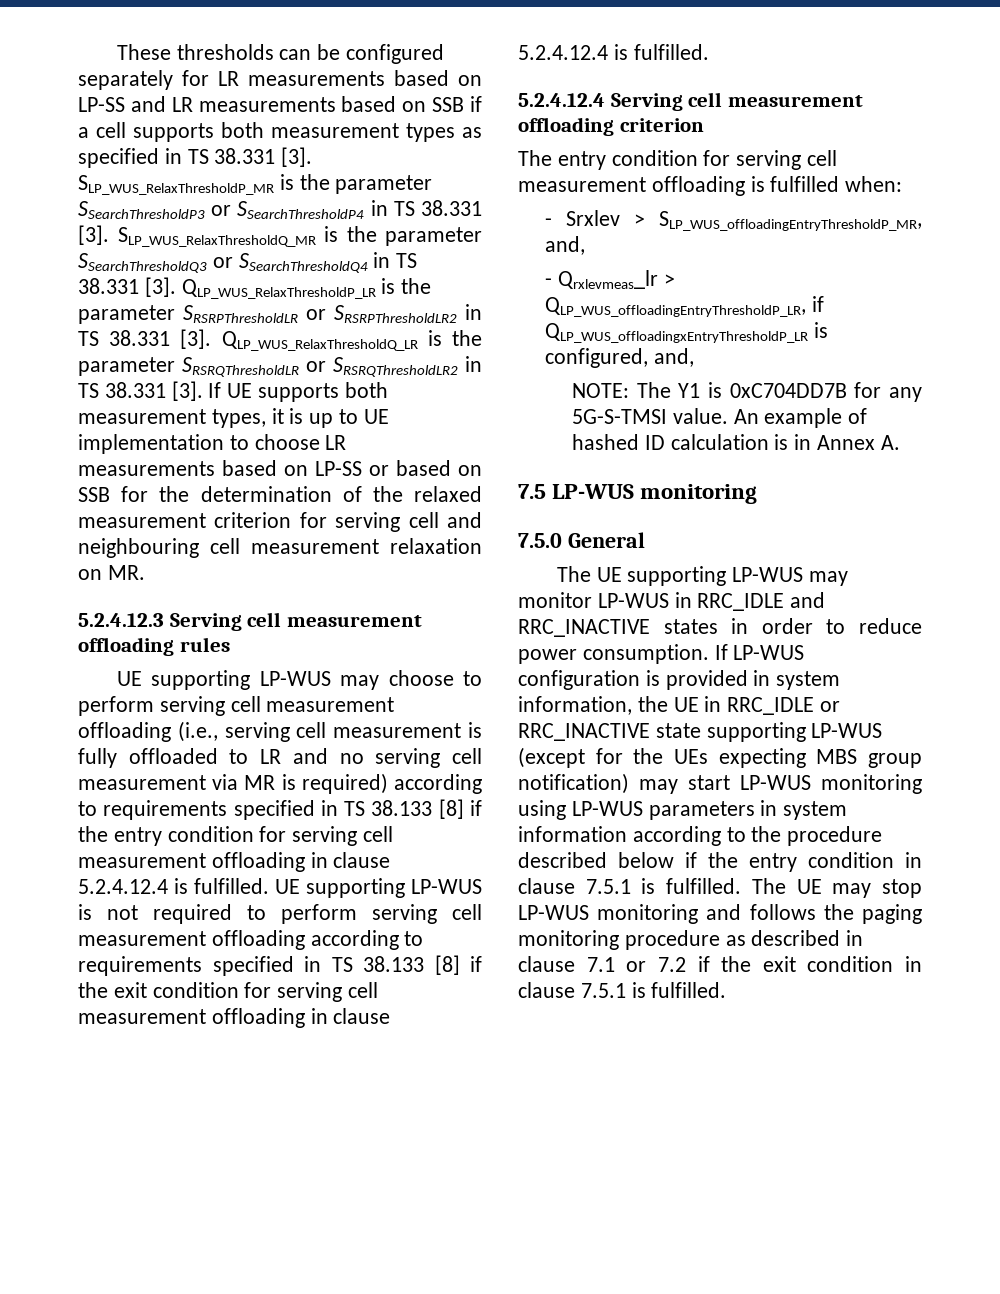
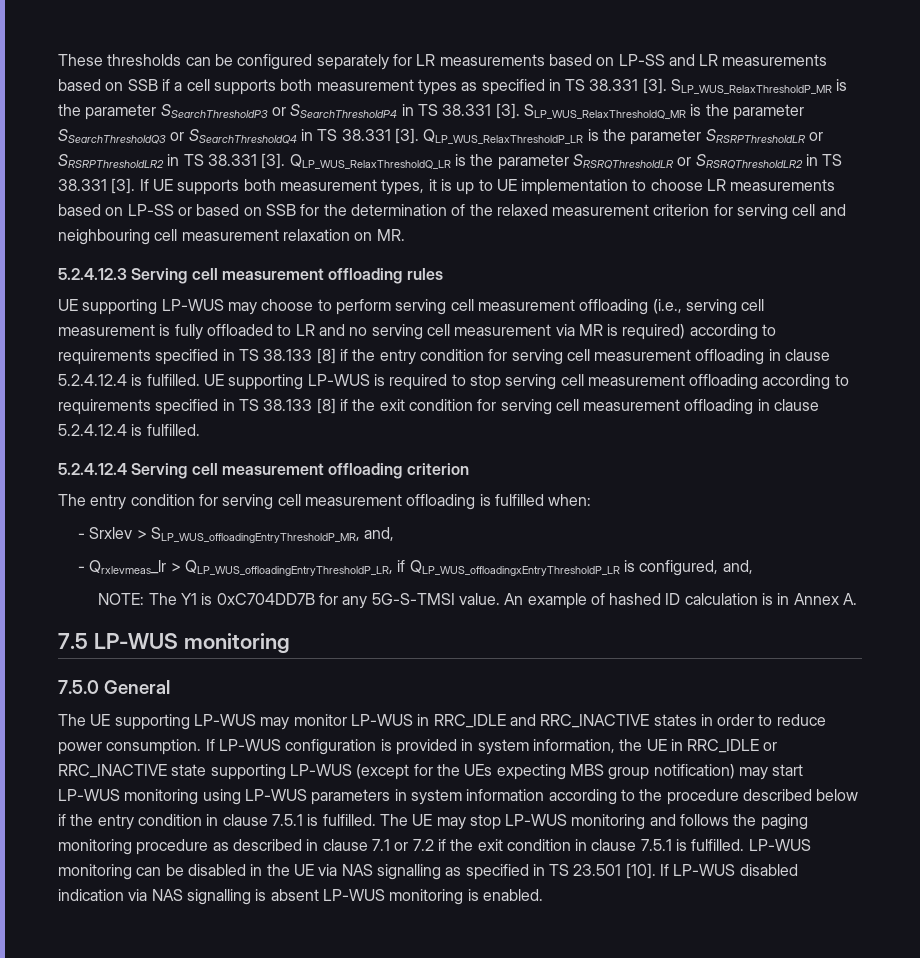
- UE supporting LP-WUS is not required to perform serving cell measurement offloading according to requirements specified in TS 38.133 [8] if the exit condition for serving cell measurement offloading in clause 5.2.4.12.4 is fulfilled.
+ UE supporting LP-WUS is required to stop serving cell measurement offloading according to requirements specified in TS 38.133 [8] if the exit condition for serving cell measurement offloading in clause 5.2.4.12.4 is fulfilled.
+ LP-WUS monitoring can be disabled in the UE via NAS signalling as specified in TS 23.501 [10]. If LP-WUS disabled indication via NAS signalling is absent LP-WUS monitoring is enabled.

